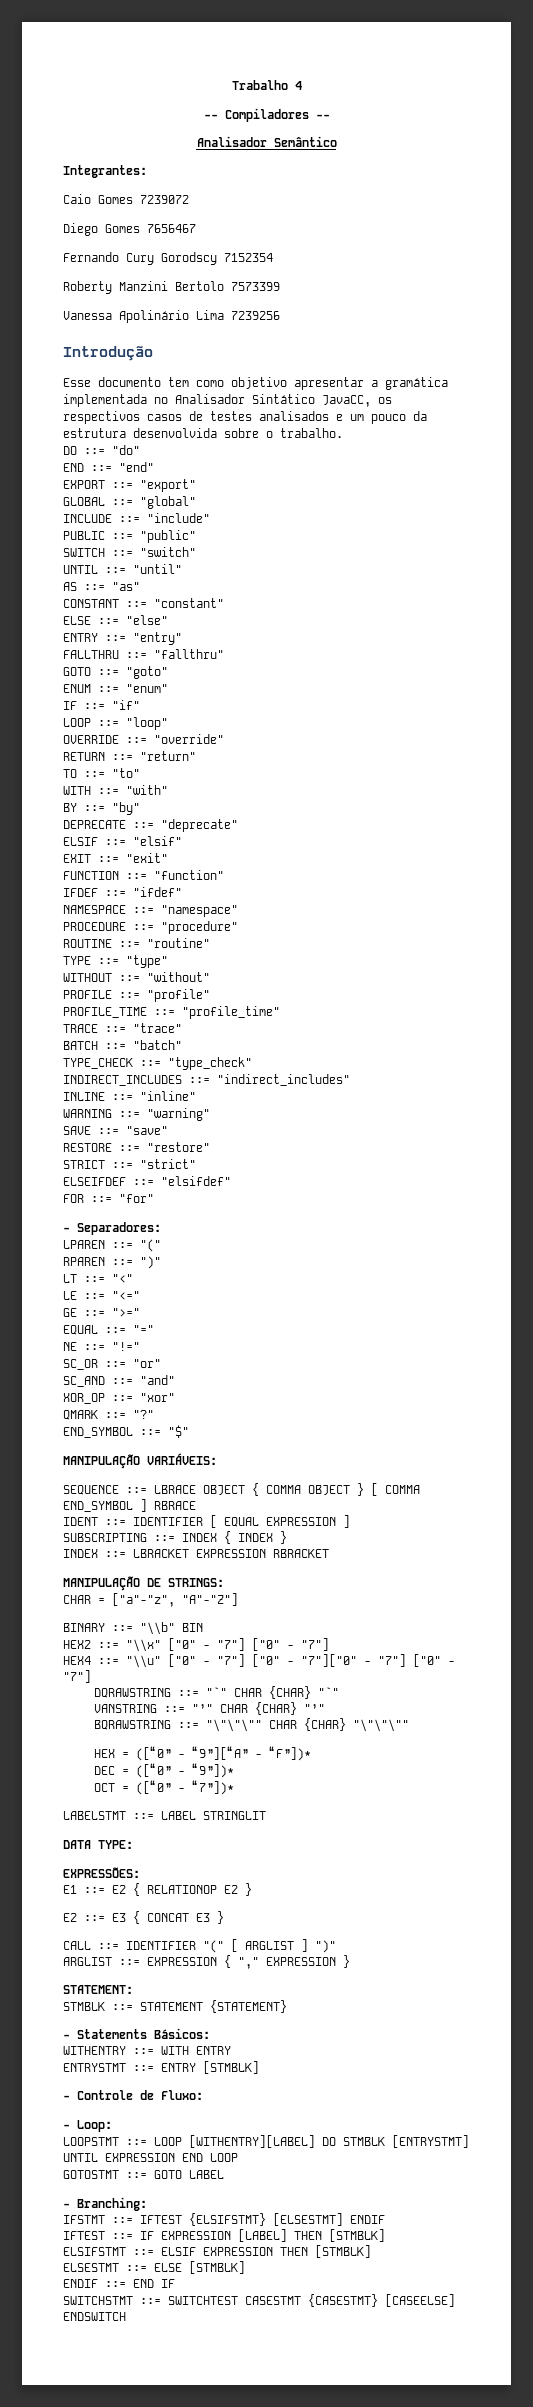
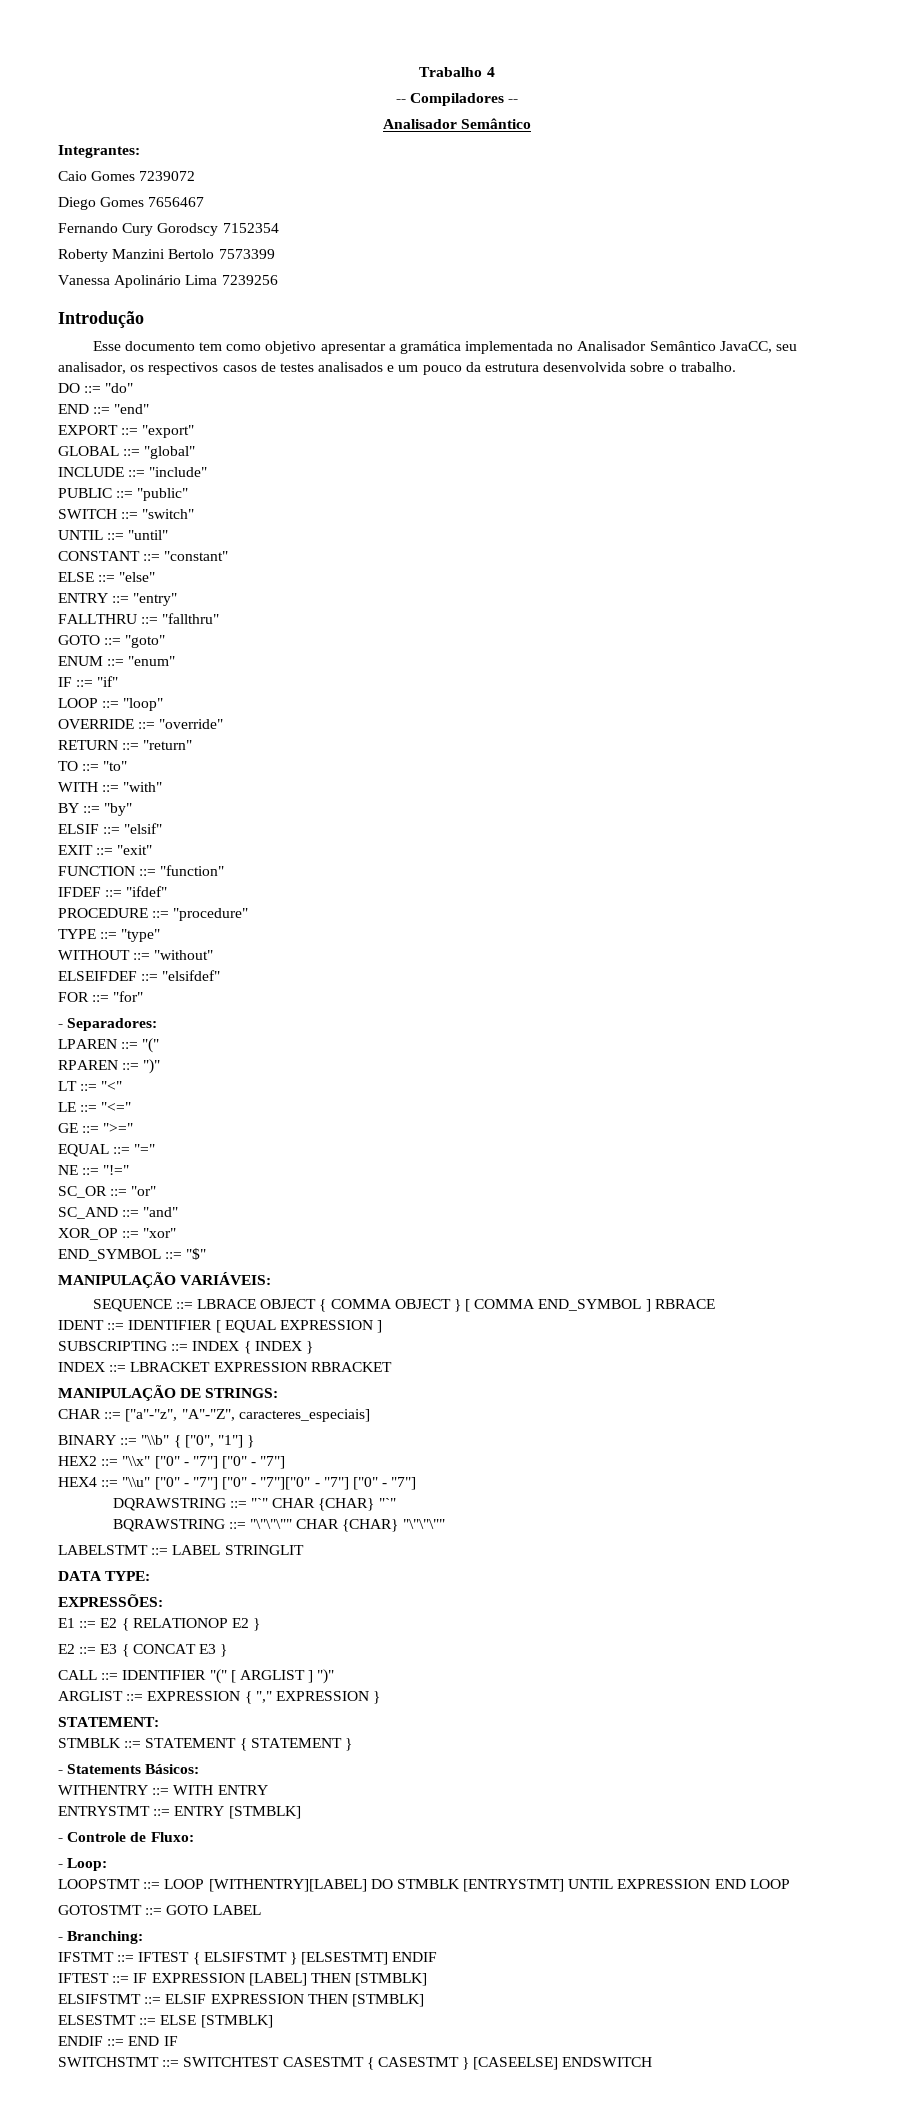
- Esse documento tem como objetivo apresentar a gramática implementada no Analisador Sintático JavaCC, os respectivos casos de testes analisados e um pouco da estrutura desenvolvida sobre o trabalho.
+ Esse documento tem como objetivo apresentar a gramática implementada no Analisador Semântico JavaCC, seu analisador, os respectivos casos de testes analisados e um pouco da estrutura desenvolvida sobre o trabalho.
- AS ::= "as"
- DEPRECATE ::= "deprecate"
- NAMESPACE ::= "namespace"
- ROUTINE ::= "routine"
- PROFILE ::= "profile"
- PROFILE_TIME ::= "profile_time"
- TRACE ::= "trace"
- BATCH ::= "batch"
- TYPE_CHECK ::= "type_check"
- INDIRECT_INCLUDES ::= "indirect_includes"
- INLINE ::= "inline"
- WARNING ::= "warning"
- SAVE ::= "save"
- RESTORE ::= "restore"
- STRICT ::= "strict"
- QMARK ::= "?"
- CHAR = ["a"-"z", "A"-"Z"]
+ CHAR ::= ["a"-"z", "A"-"Z", caracteres_especiais]
- BINARY ::= "\\b" BIN
+ BINARY ::= "\\b" { ["0", "1"] }
- VANSTRING ::= "’" CHAR {CHAR} "’"
- HEX = ([“0” - “9”][“A” - “F”])*
- DEC = ([“0” - “9”])*
- OCT = ([“0” - “7”])*
- STMBLK ::= STATEMENT {STATEMENT}
+ STMBLK ::= STATEMENT { STATEMENT }
- IFSTMT ::= IFTEST {ELSIFSTMT} [ELSESTMT] ENDIF
+ IFSTMT ::= IFTEST { ELSIFSTMT } [ELSESTMT] ENDIF
- SWITCHSTMT ::= SWITCHTEST CASESTMT {CASESTMT} [CASEELSE] ENDSWITCH
+ SWITCHSTMT ::= SWITCHTEST CASESTMT { CASESTMT } [CASEELSE] ENDSWITCH

